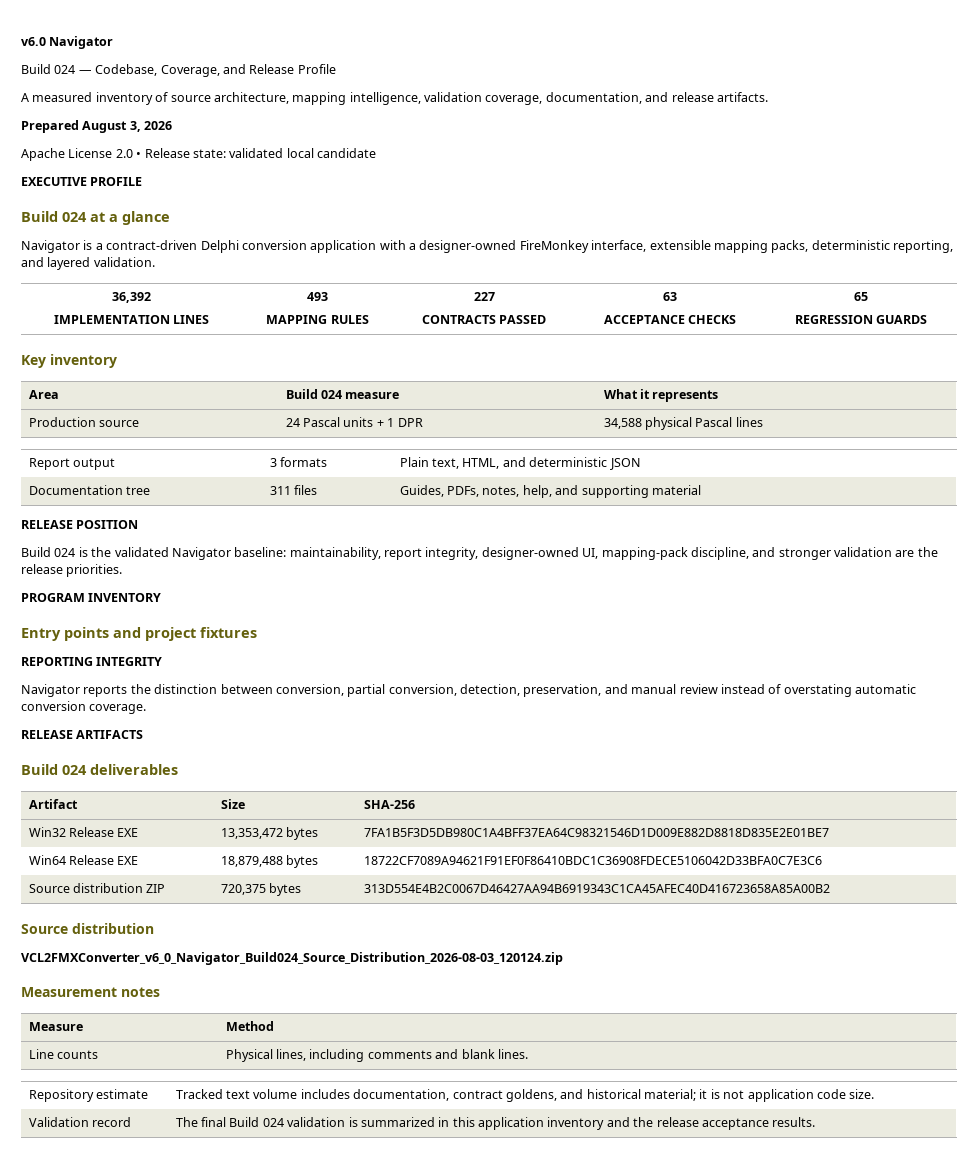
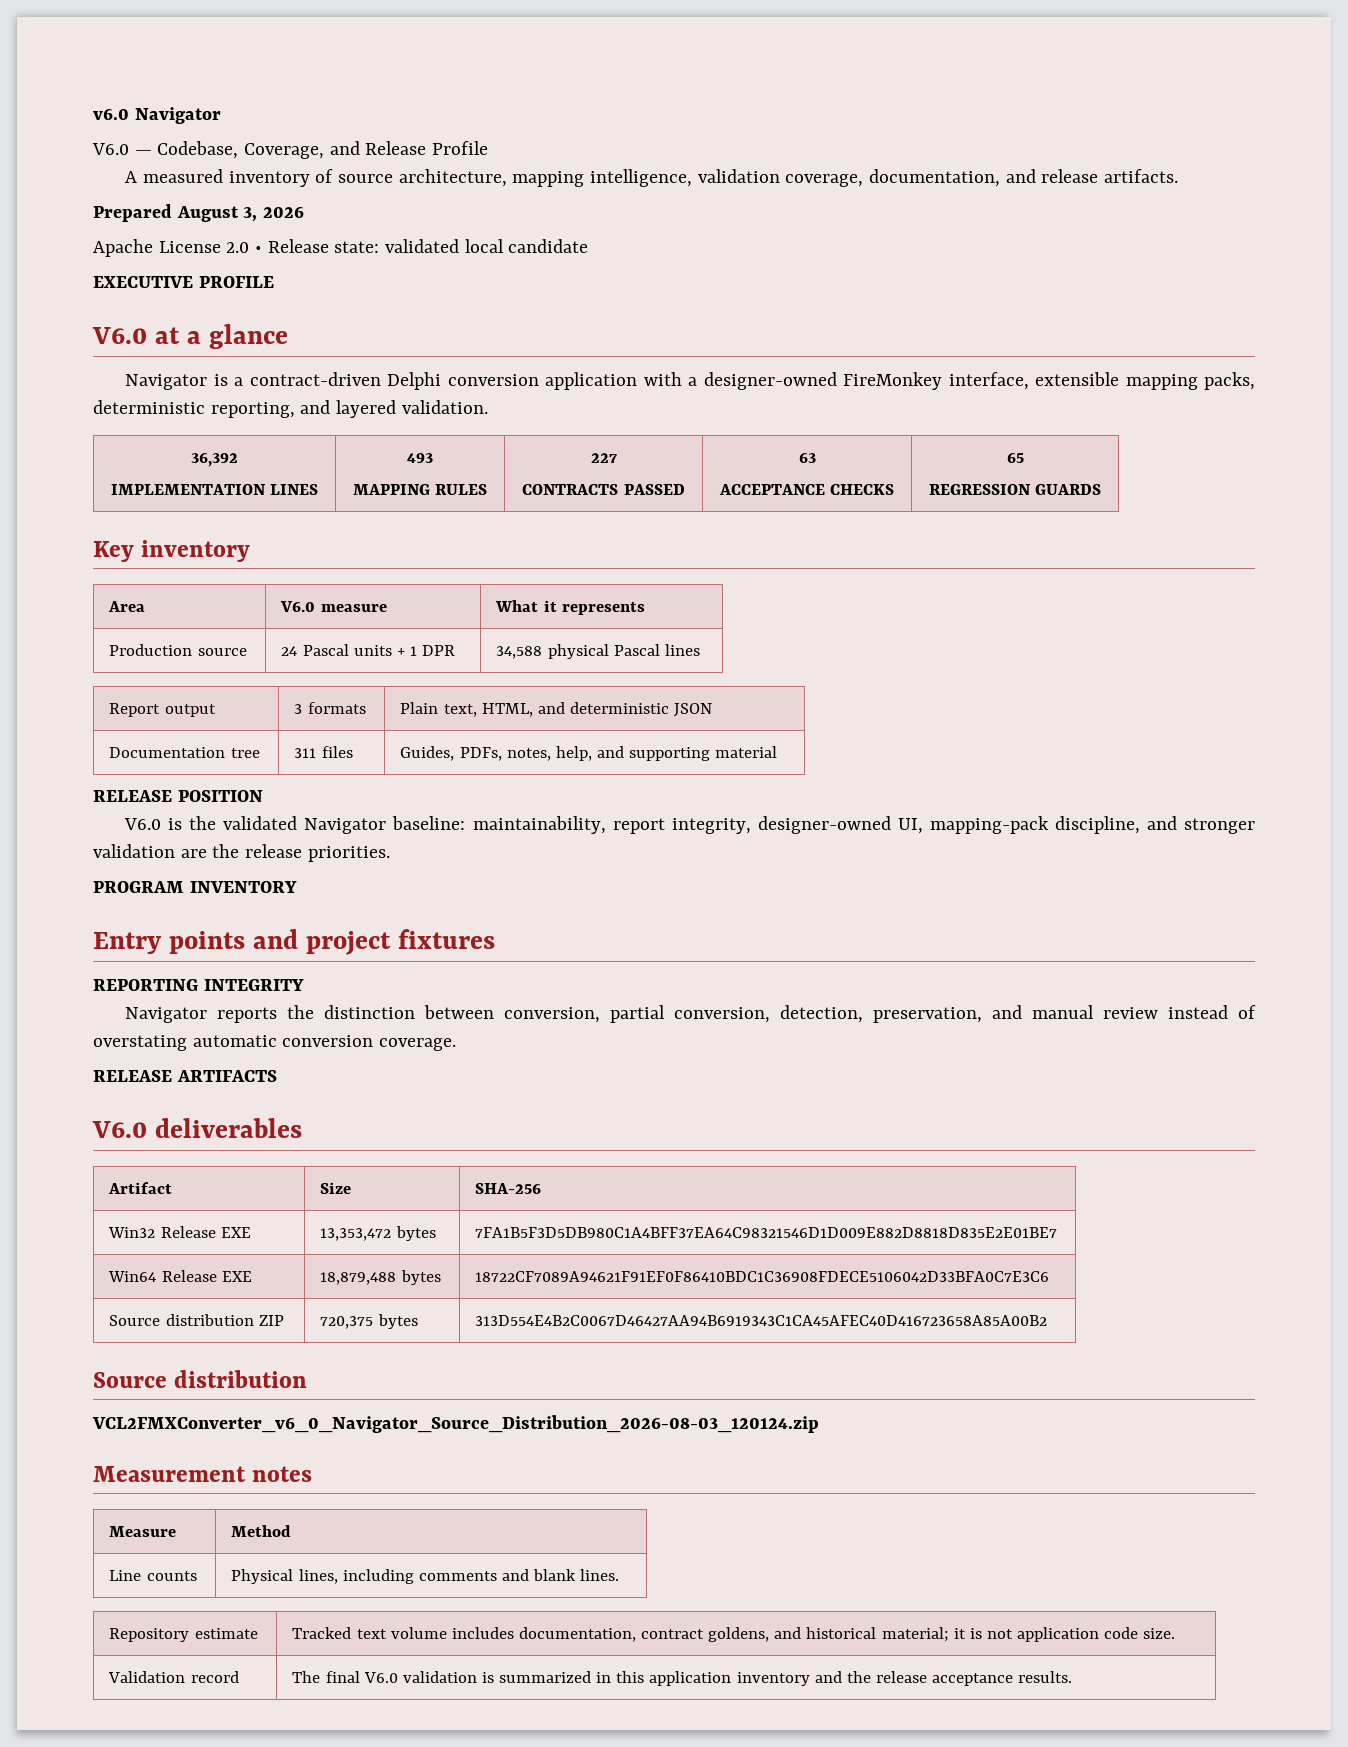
- Build 024 — Codebase, Coverage, and Release Profile
+ V6.0 — Codebase, Coverage, and Release Profile
- Build 024 at a glance
+ V6.0 at a glance
- Area | Build 024 measure | What it represents
+ Area | V6.0 measure | What it represents
- Build 024 is the validated Navigator baseline: maintainability, report integrity, designer-owned UI, mapping-pack discipline, and stronger validation are the release priorities.
+ V6.0 is the validated Navigator baseline: maintainability, report integrity, designer-owned UI, mapping-pack discipline, and stronger validation are the release priorities.
- Build 024 deliverables
+ V6.0 deliverables
- VCL2FMXConverter_v6_0_Navigator_Build024_Source_Distribution_2026-08-03_120124.zip
+ VCL2FMXConverter_v6_0_Navigator_Source_Distribution_2026-08-03_120124.zip
- Validation record | The final Build 024 validation is summarized in this application inventory and the release acceptance results.
+ Validation record | The final V6.0 validation is summarized in this application inventory and the release acceptance results.

